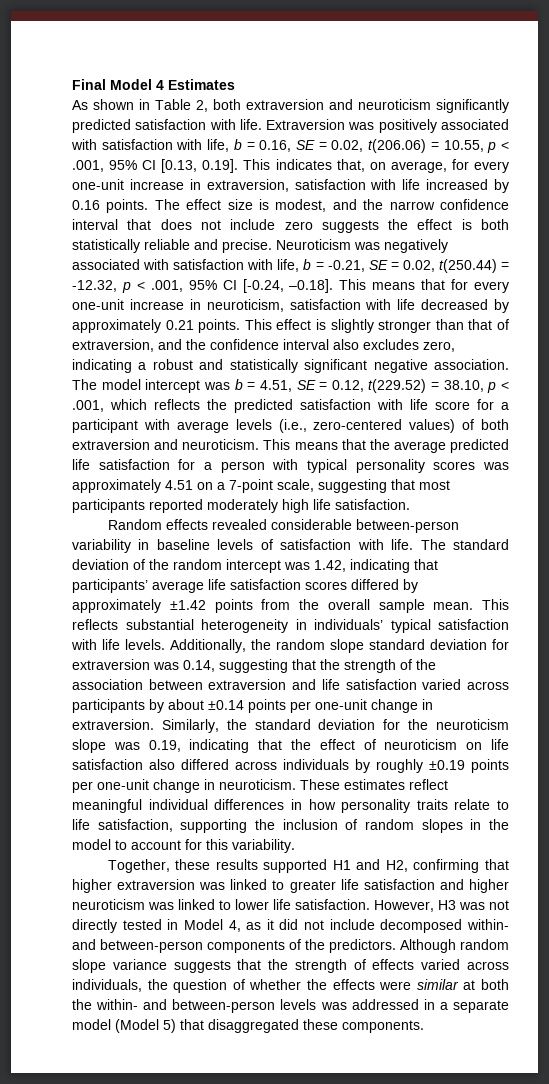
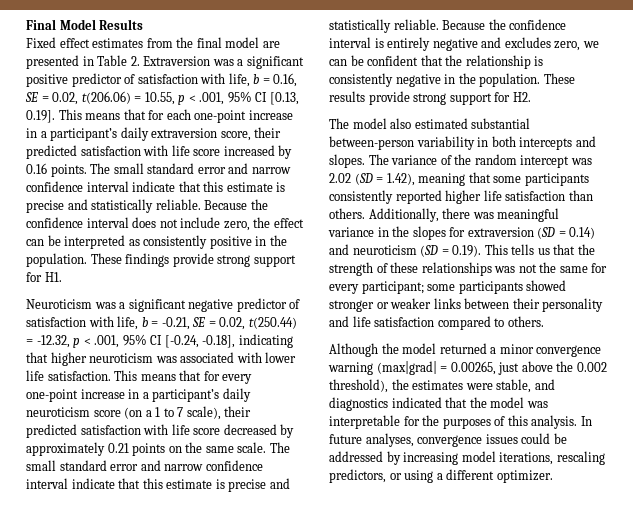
- Final Model 4 Estimates
- As shown in Table 2, both extraversion and neuroticism significantly predicted satisfaction with life. Extraversion was positively associated with satisfaction with life, b = 0.16, SE = 0.02, t(206.06) = 10.55, p < .001, 95% CI [0.13, 0.19]. This indicates that, on average, for every one-unit increase in extraversion, satisfaction with life increased by 0.16 points.
+ Final Model Results
+ Fixed effect estimates from the final model are presented in Table 2. Extraversion was a significant positive predictor of satisfaction with life, b = 0.16, SE = 0.02, t(206.06) = 10.55, p < .001, 95% CI [0.13, 0.19]. This means that for each one-point increase in a participant’s daily extraversion score, their predicted satisfaction with life score increased by 0.16 points.
- The effect size is modest, and the narrow confidence interval that does not include zero suggests the effect is both statistically reliable and precise. Neuroticism was negatively associated with satisfaction with life, b = -0.21, SE = 0.02, t(250.44) = -12.32, p < .001, 95% CI [-0.24, –0.18]. This means that for every one-unit increase in neuroticism, satisfaction with life decreased by approximately 0.21 points. This effect is slightly stronger than that of extraversion, and the confidence interval also excludes zero, indicating a robust and statistically significant negative association. The model intercept was b = 4.51, SE = 0.12, t(229.52) = 38.10, p < .001, which reflects the predicted satisfaction with life score for a participant with average levels (i.e., zero-centered values) of both extraversion and neuroticism. This means that the average predicted life satisfaction for a person with typical personality scores was approximately 4.51 on a 7-point scale, suggesting that most participants reported moderately high life satisfaction.
- Random effects revealed considerable between-person variability in baseline levels of satisfaction with life. The standard deviation of the random intercept was 1.42, indicating that participants’ average life satisfaction scores differed by approximately ±1.42 points from the overall sample mean. This reflects substantial heterogeneity in individuals’ typical satisfaction with life levels. Additionally, the random slope standard deviation for extraversion was 0.14, suggesting that the strength of the association between extraversion and life satisfaction varied across participants by about ±0.14 points per one-unit change in extraversion. Similarly, the standard deviation for the neuroticism slope was 0.19, indicating that the effect of neuroticism on life satisfaction also differed across individuals by roughly ±0.19 points per one-unit change in neuroticism. These estimates reflect meaningful individual differences in how personality traits relate to life satisfaction, supporting the inclusion of random slopes in the model to account for this variability.
- Together, these results supported H1 and H2, confirming that higher extraversion was linked to greater life satisfaction and higher neuroticism was linked to lower life satisfaction. However, H3 was not directly tested in Model 4, as it did not include decomposed within- and between-person components of the predictors. Although random slope variance suggests that the strength of effects varied across individuals, the question of whether the effects were similar at both the within- and between-person levels was addressed in a separate model (Model 5) that disaggregated these components.
+ The small standard error and narrow confidence interval indicate that this estimate is precise and statistically reliable. Because the confidence interval does not include zero, the effect can be interpreted as consistently positive in the population. These findings provide strong support for H1.
+ Neuroticism was a significant negative predictor of satisfaction with life, b = -0.21, SE = 0.02, t(250.44) = -12.32, p < .001, 95% CI [-0.24, -0.18], indicating that higher neuroticism was associated with lower life satisfaction. This means that for every one-point increase in a participant’s daily neuroticism score (on a 1 to 7 scale), their predicted satisfaction with life score decreased by approximately 0.21 points on the same scale. The small standard error and narrow confidence interval indicate that this estimate is precise and statistically reliable. Because the confidence interval is entirely negative and excludes zero, we can be confident that the relationship is consistently negative in the population. These results provide strong support for H2.
+ The model also estimated substantial between-person variability in both intercepts and slopes. The variance of the random intercept was 2.02 (SD = 1.42), meaning that some participants consistently reported higher life satisfaction than others. Additionally, there was meaningful variance in the slopes for extraversion (SD = 0.14) and neuroticism (SD = 0.19). This tells us that the strength of these relationships was not the same for every participant; some participants showed stronger or weaker links between their personality and life satisfaction compared to others.
+ Although the model returned a minor convergence warning (max|grad| = 0.00265, just above the 0.002 threshold), the estimates were stable, and diagnostics indicated that the model was interpretable for the purposes of this analysis. In future analyses, convergence issues could be addressed by increasing model iterations, rescaling predictors, or using a different optimizer.

